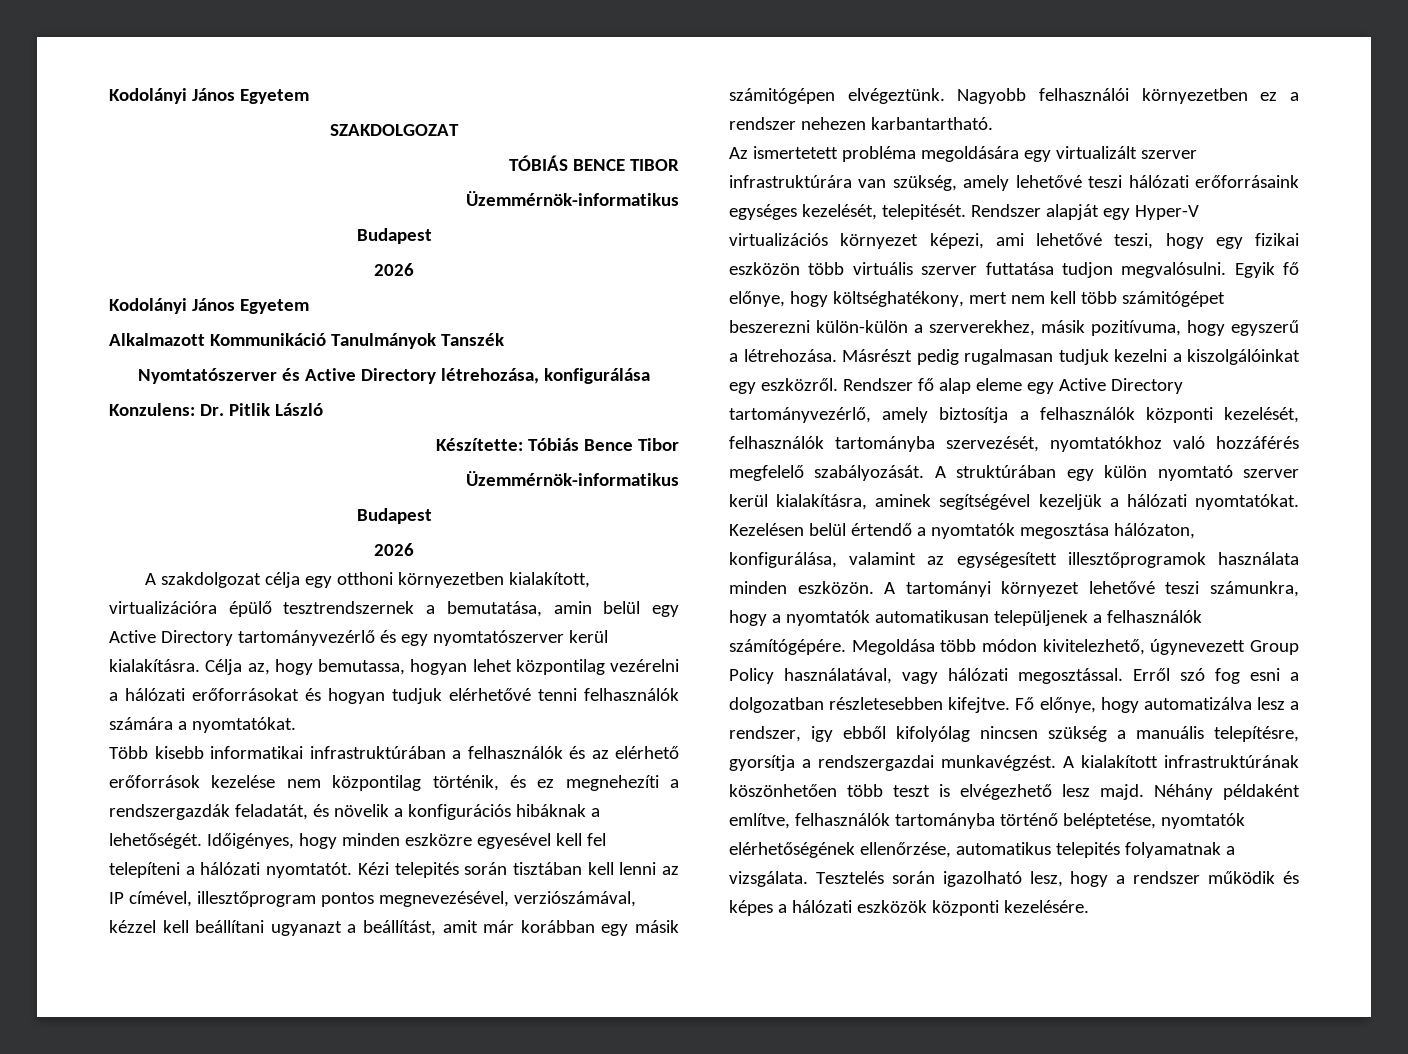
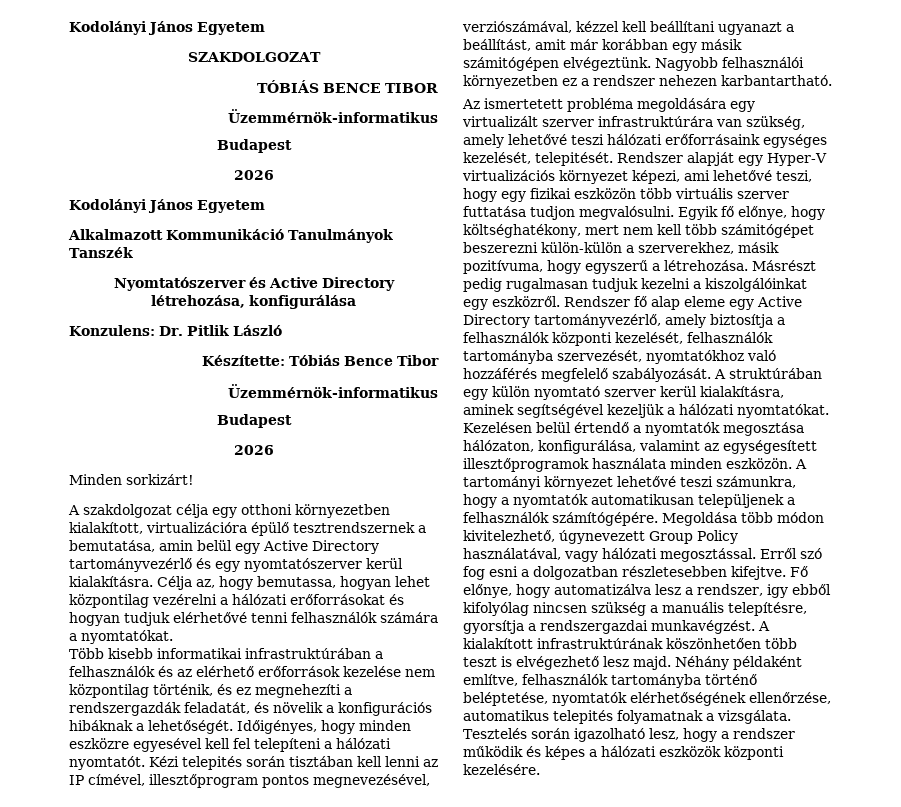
+ Minden sorkizárt!

